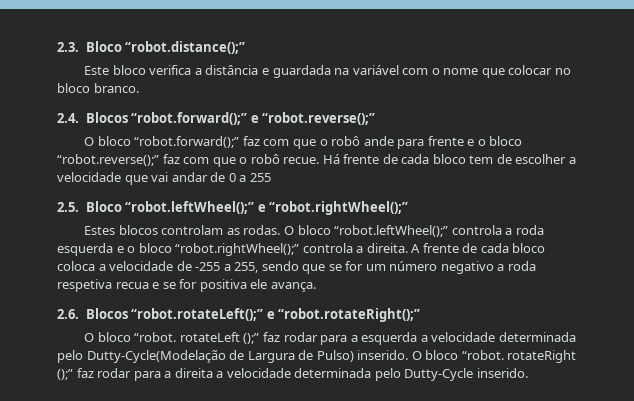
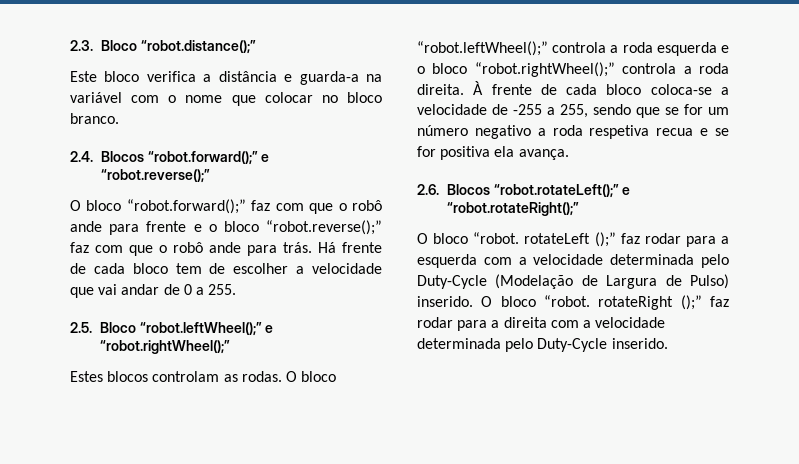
- Este bloco verifica a distância e guardada na variável com o nome que colocar no bloco branco.
+ Este bloco verifica a distância e guarda-a na variável com o nome que colocar no bloco branco.
- O bloco “robot.forward();” faz com que o robô ande para frente e o bloco “robot.reverse();” faz com que o robô recue.
+ O bloco “robot.forward();” faz com que o robô ande para frente e o bloco “robot.reverse();” faz com que o robô ande para trás.
- Há frente de cada bloco tem de escolher a velocidade que vai andar de 0 a 255
+ Há frente de cada bloco tem de escolher a velocidade que vai andar de 0 a 255.
- O bloco “robot.leftWheel();” controla a roda esquerda e o bloco “robot.rightWheel();” controla a direita. A frente de cada bloco coloca a velocidade de -255 a 255, sendo que se for um número negativo a roda respetiva recua e se for positiva ele avança.
+ O bloco “robot.leftWheel();” controla a roda esquerda e o bloco “robot.rightWheel();” controla a roda direita. À frente de cada bloco coloca-se a velocidade de -255 a 255, sendo que se for um número negativo a roda respetiva recua e se for positiva ela avança.
- O bloco “robot. rotateLeft ();” faz rodar para a esquerda a velocidade determinada pelo Dutty-Cycle(Modelação de Largura de Pulso) inserido.
+ O bloco “robot. rotateLeft ();” faz rodar para a esquerda com a velocidade determinada pelo Duty-Cycle (Modelação de Largura de Pulso) inserido.
- O bloco “robot. rotateRight ();” faz rodar para a direita a velocidade determinada pelo Dutty-Cycle inserido.
+ O bloco “robot. rotateRight ();” faz rodar para a direita com a velocidade determinada pelo Duty-Cycle inserido.

